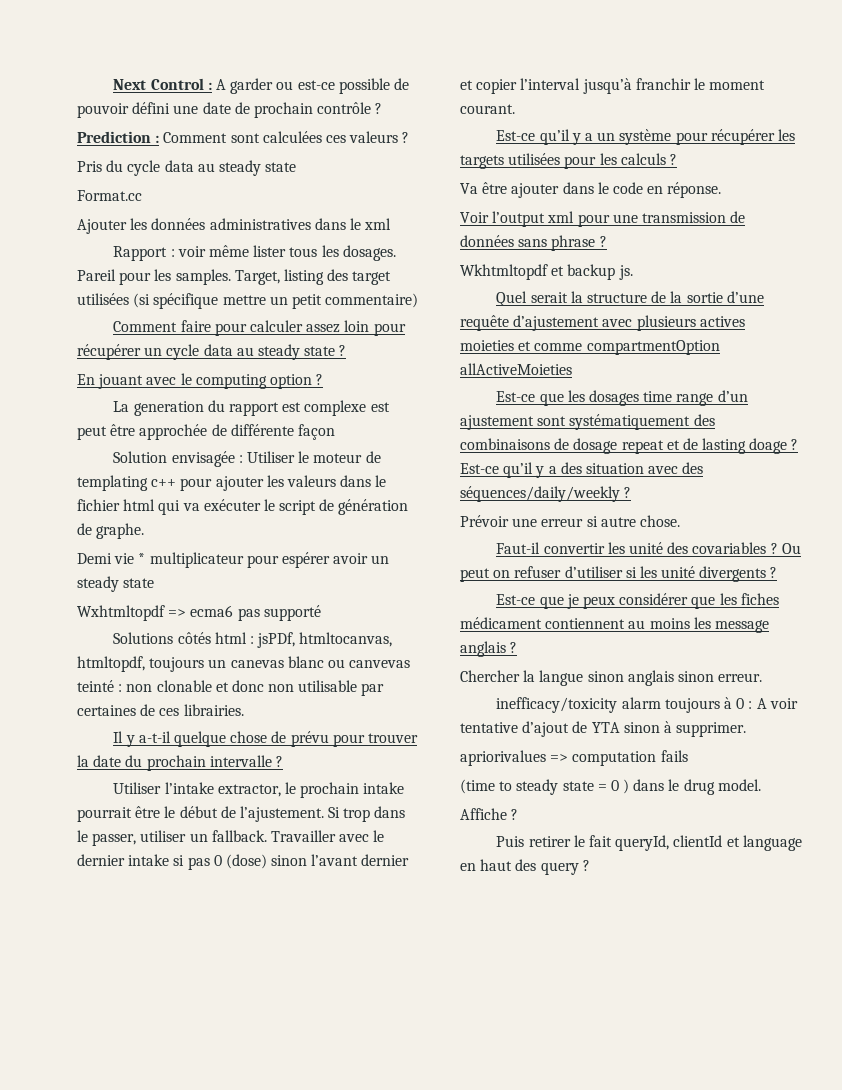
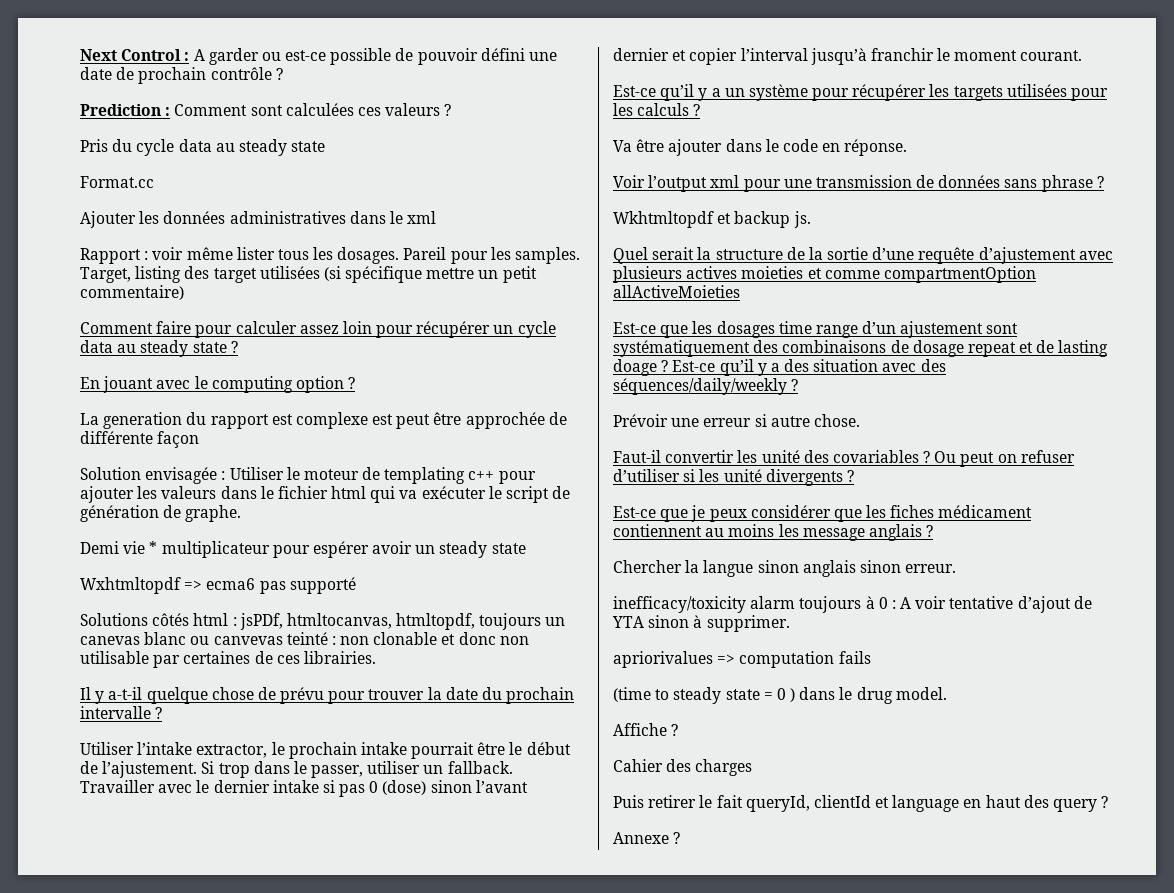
+ Cahier des charges
+ Annexe ?

